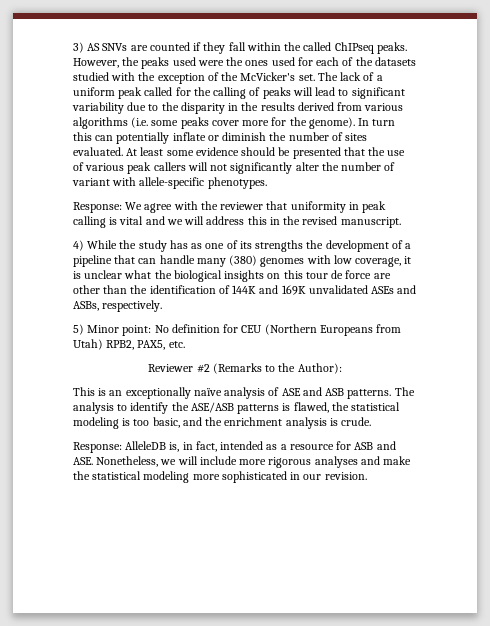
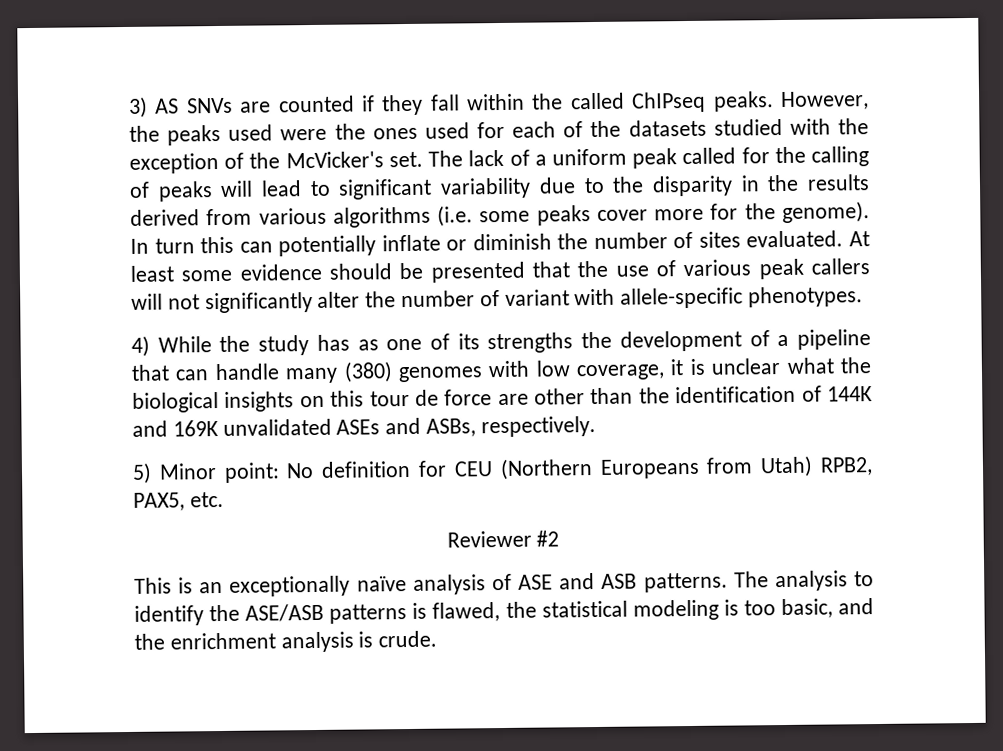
- Response: We agree with the reviewer that uniformity in peak calling is vital and we will address this in the revised manuscript.
- Reviewer #2 (Remarks to the Author):
+ Reviewer #2
- Response: AlleleDB is, in fact, intended as a resource for ASB and ASE. Nonetheless, we will include more rigorous analyses and make the statistical modeling more sophisticated in our revision.

